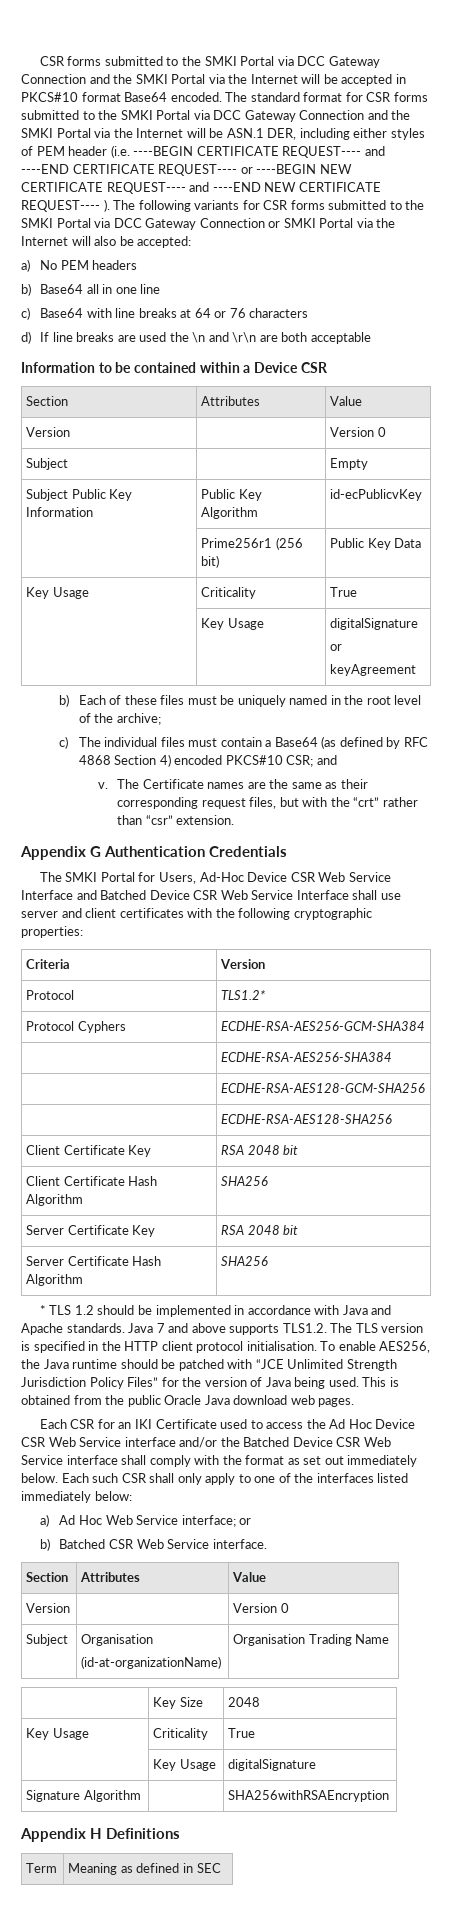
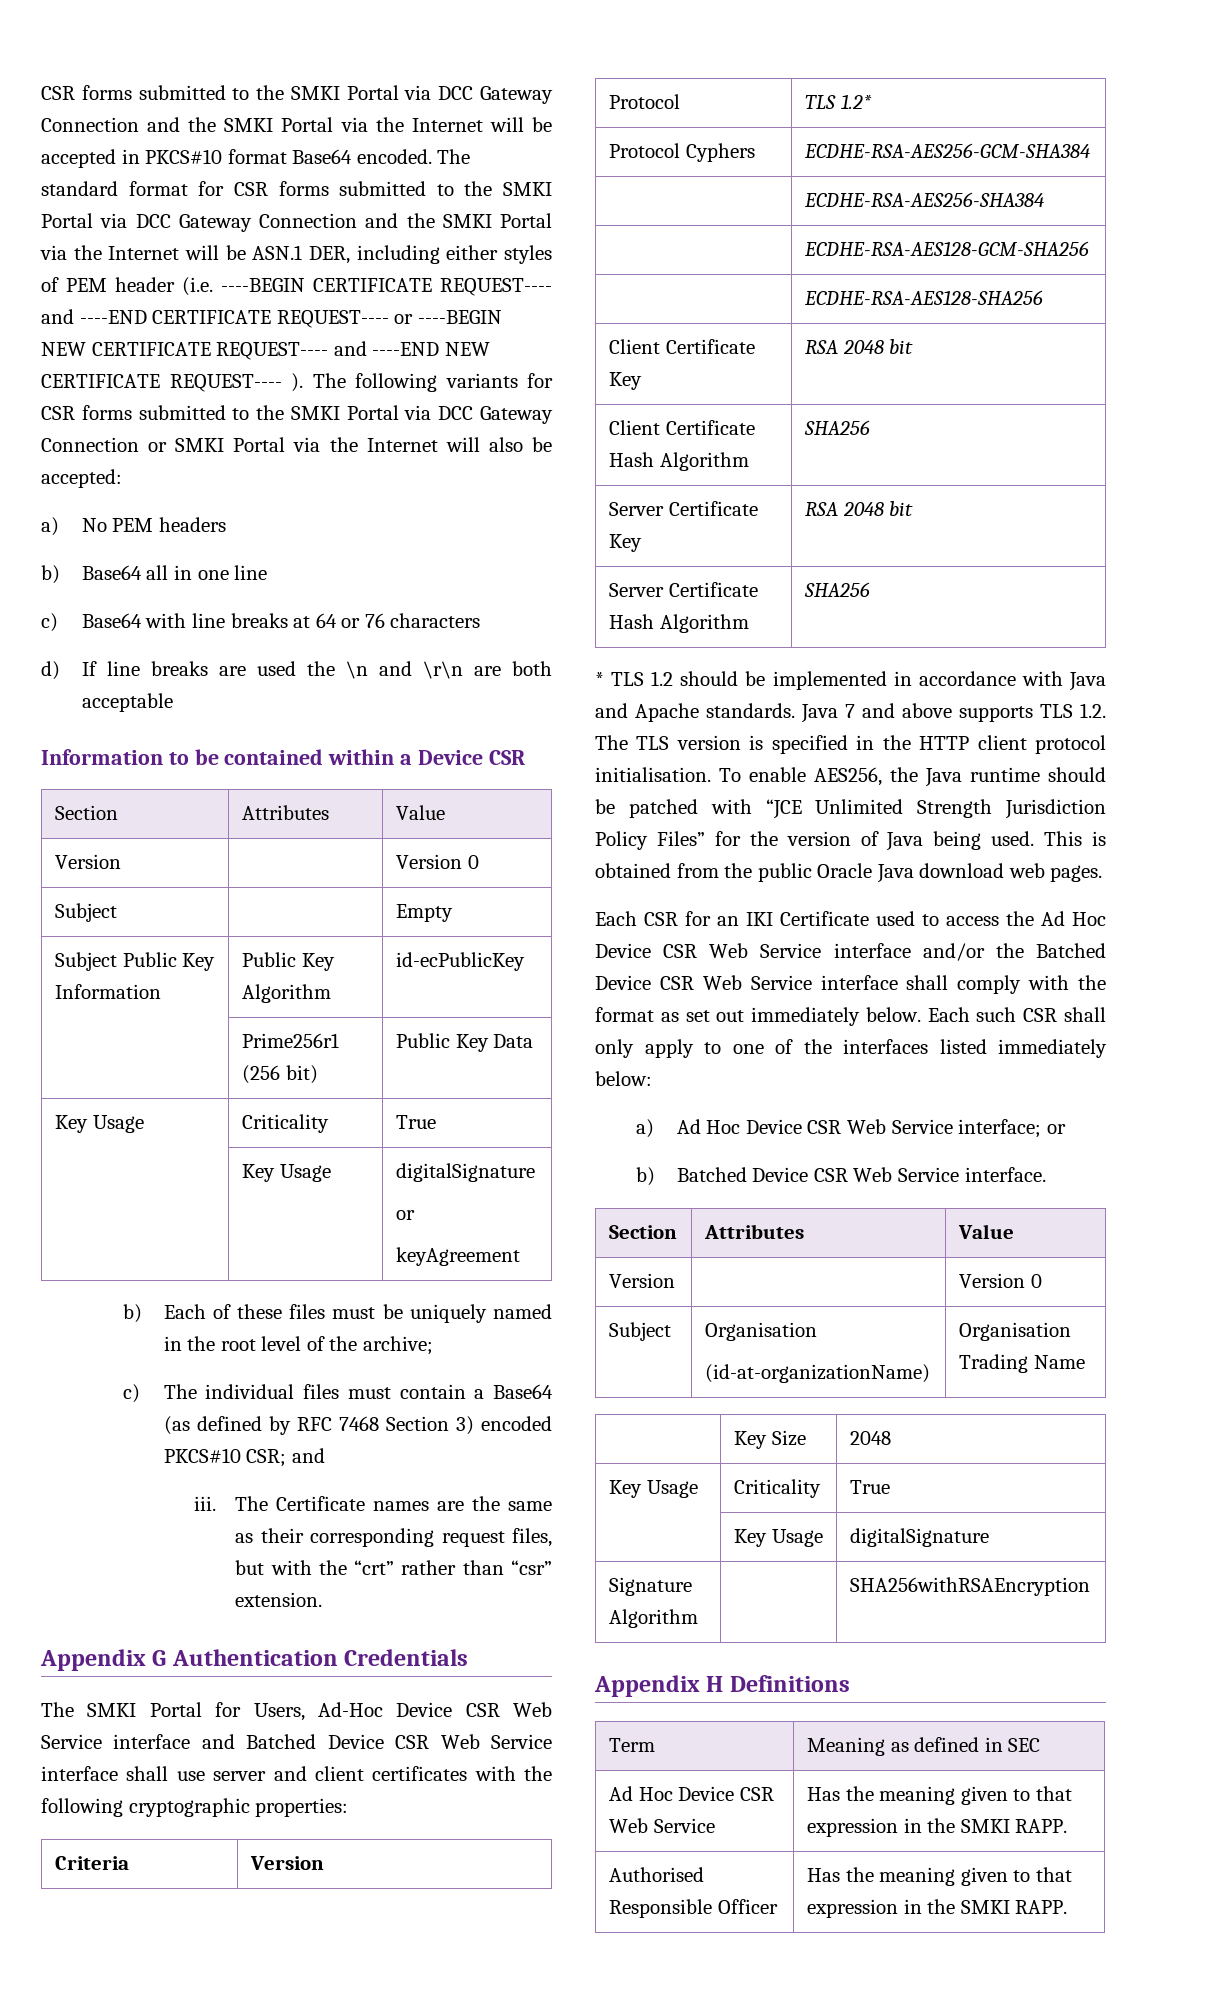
- Subject Public Key Information | Public Key Algorithm | id-ecPublicvKey
+ Subject Public Key Information | Public Key Algorithm | id-ecPublicKey
- c) The individual files must contain a Base64 (as defined by RFC 4868 Section 4) encoded PKCS#10 CSR; and
+ c) The individual files must contain a Base64 (as defined by RFC 7468 Section 3) encoded PKCS#10 CSR; and
- v.
+ iii.
- The SMKI Portal for Users, Ad-Hoc Device CSR Web Service Interface and Batched Device CSR Web Service Interface shall use server and client certificates with the following cryptographic properties:
+ The SMKI Portal for Users, Ad-Hoc Device CSR Web Service interface and Batched Device CSR Web Service interface shall use server and client certificates with the following cryptographic properties:
- Protocol | TLS1.2*
+ Protocol | TLS 1.2*
- Java 7 and above supports TLS1.2. The TLS version is specified in the HTTP client protocol initialisation.
+ Java 7 and above supports TLS 1.2. The TLS version is specified in the HTTP client protocol initialisation.
- a) Ad Hoc Web Service interface; or
+ a) Ad Hoc Device CSR Web Service interface; or
- b) Batched CSR Web Service interface.
+ b) Batched Device CSR Web Service interface.
+ Ad Hoc Device CSR Web Service | Has the meaning given to that expression in the SMKI RAPP.
+ Authorised Responsible Officer | Has the meaning given to that expression in the SMKI RAPP.

